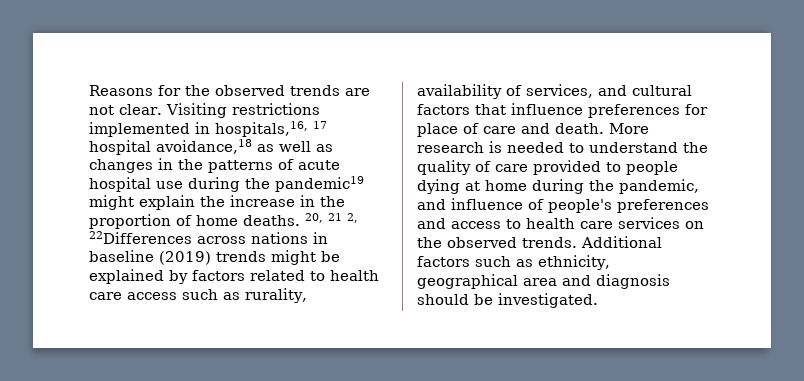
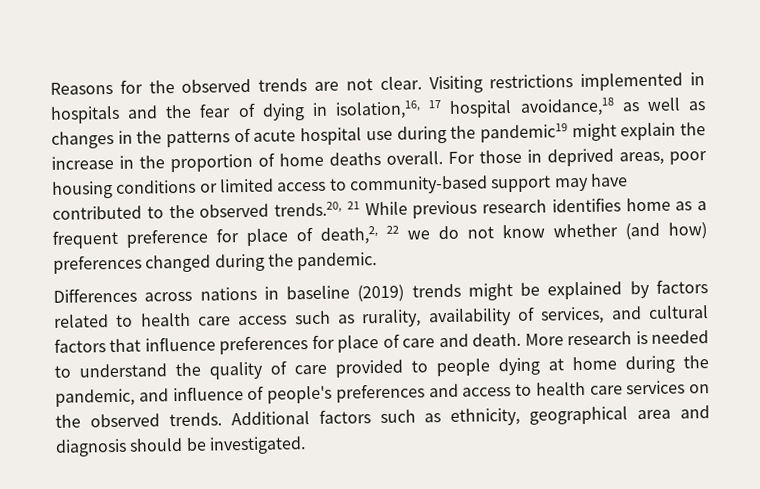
- Visiting restrictions implemented in hospitals,16, 17 hospital avoidance,18 as well as changes in the patterns of acute hospital use during the pandemic19 might explain the increase in the proportion of home deaths. 20, 21 2, 22Differences across nations in baseline (2019) trends might be explained by factors related to health care access such as rurality, availability of services, and cultural factors that influence preferences for place of care and death.
+ Visiting restrictions implemented in hospitals and the fear of dying in isolation,16, 17 hospital avoidance,18 as well as changes in the patterns of acute hospital use during the pandemic19 might explain the increase in the proportion of home deaths overall. For those in deprived areas, poor housing conditions or limited access to community-based support may have contributed to the observed trends.20, 21 While previous research identifies home as a frequent preference for place of death,2, 22 we do not know whether (and how) preferences changed during the pandemic.
+ Differences across nations in baseline (2019) trends might be explained by factors related to health care access such as rurality, availability of services, and cultural factors that influence preferences for place of care and death.

